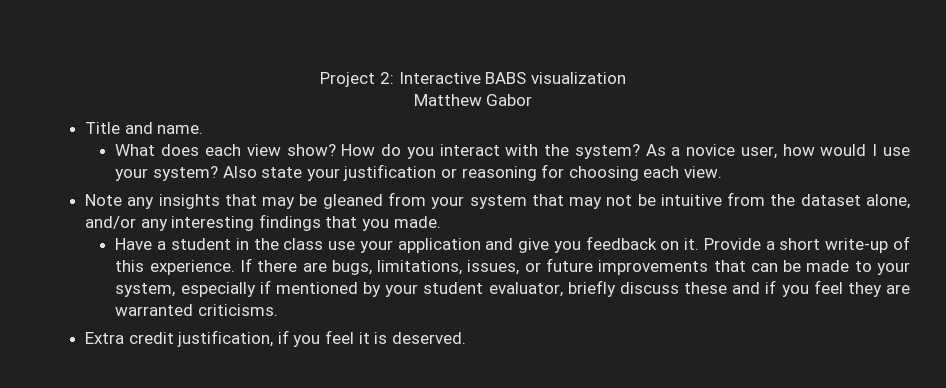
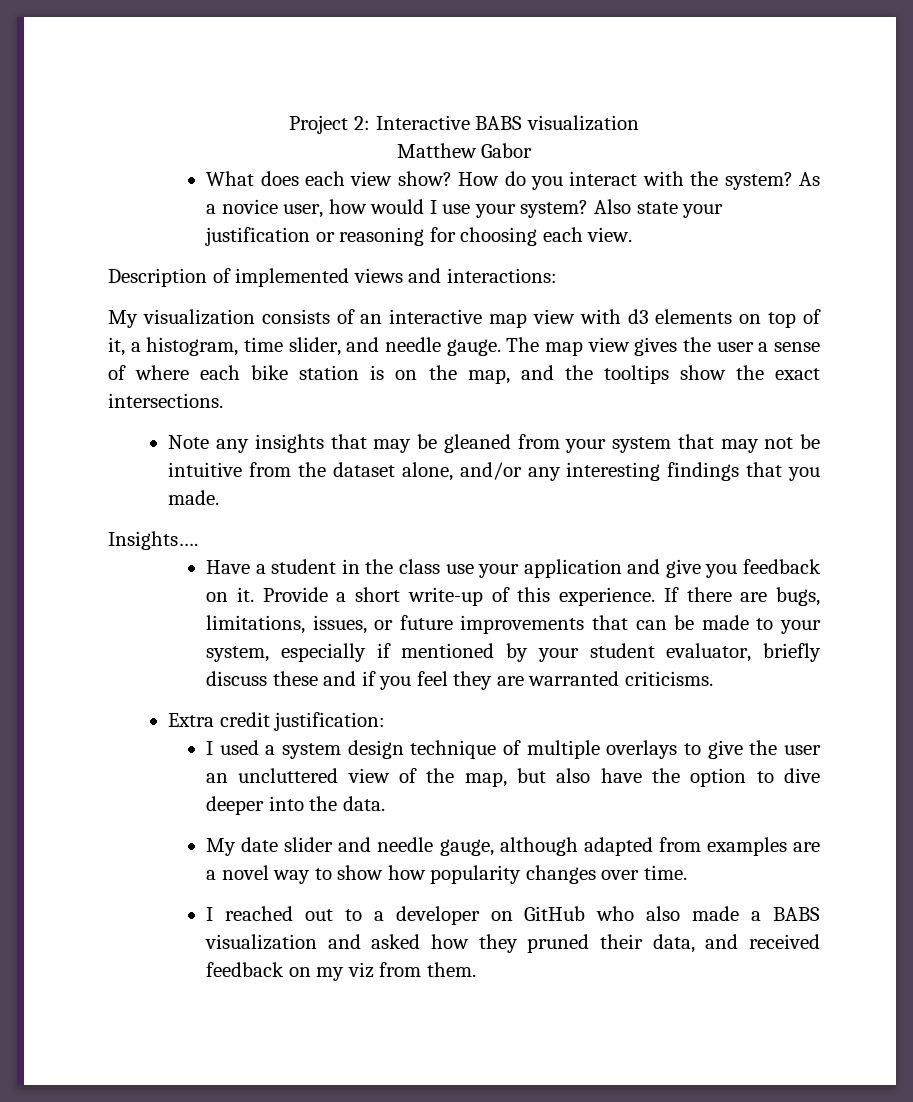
- Title and name.
+ Description of implemented views and interactions:
+ My visualization consists of an interactive map view with d3 elements on top of it, a histogram, time slider, and needle gauge. The map view gives the user a sense of where each bike station is on the map, and the tooltips show the exact intersections.
+ Insights….
- Extra credit justification, if you feel it is deserved.
+ Extra credit justification:
+ I used a system design technique of multiple overlays to give the user an uncluttered view of the map, but also have the option to dive deeper into the data.
+ My date slider and needle gauge, although adapted from examples are a novel way to show how popularity changes over time.
+ I reached out to a developer on GitHub who also made a BABS visualization and asked how they pruned their data, and received feedback on my viz from them.

